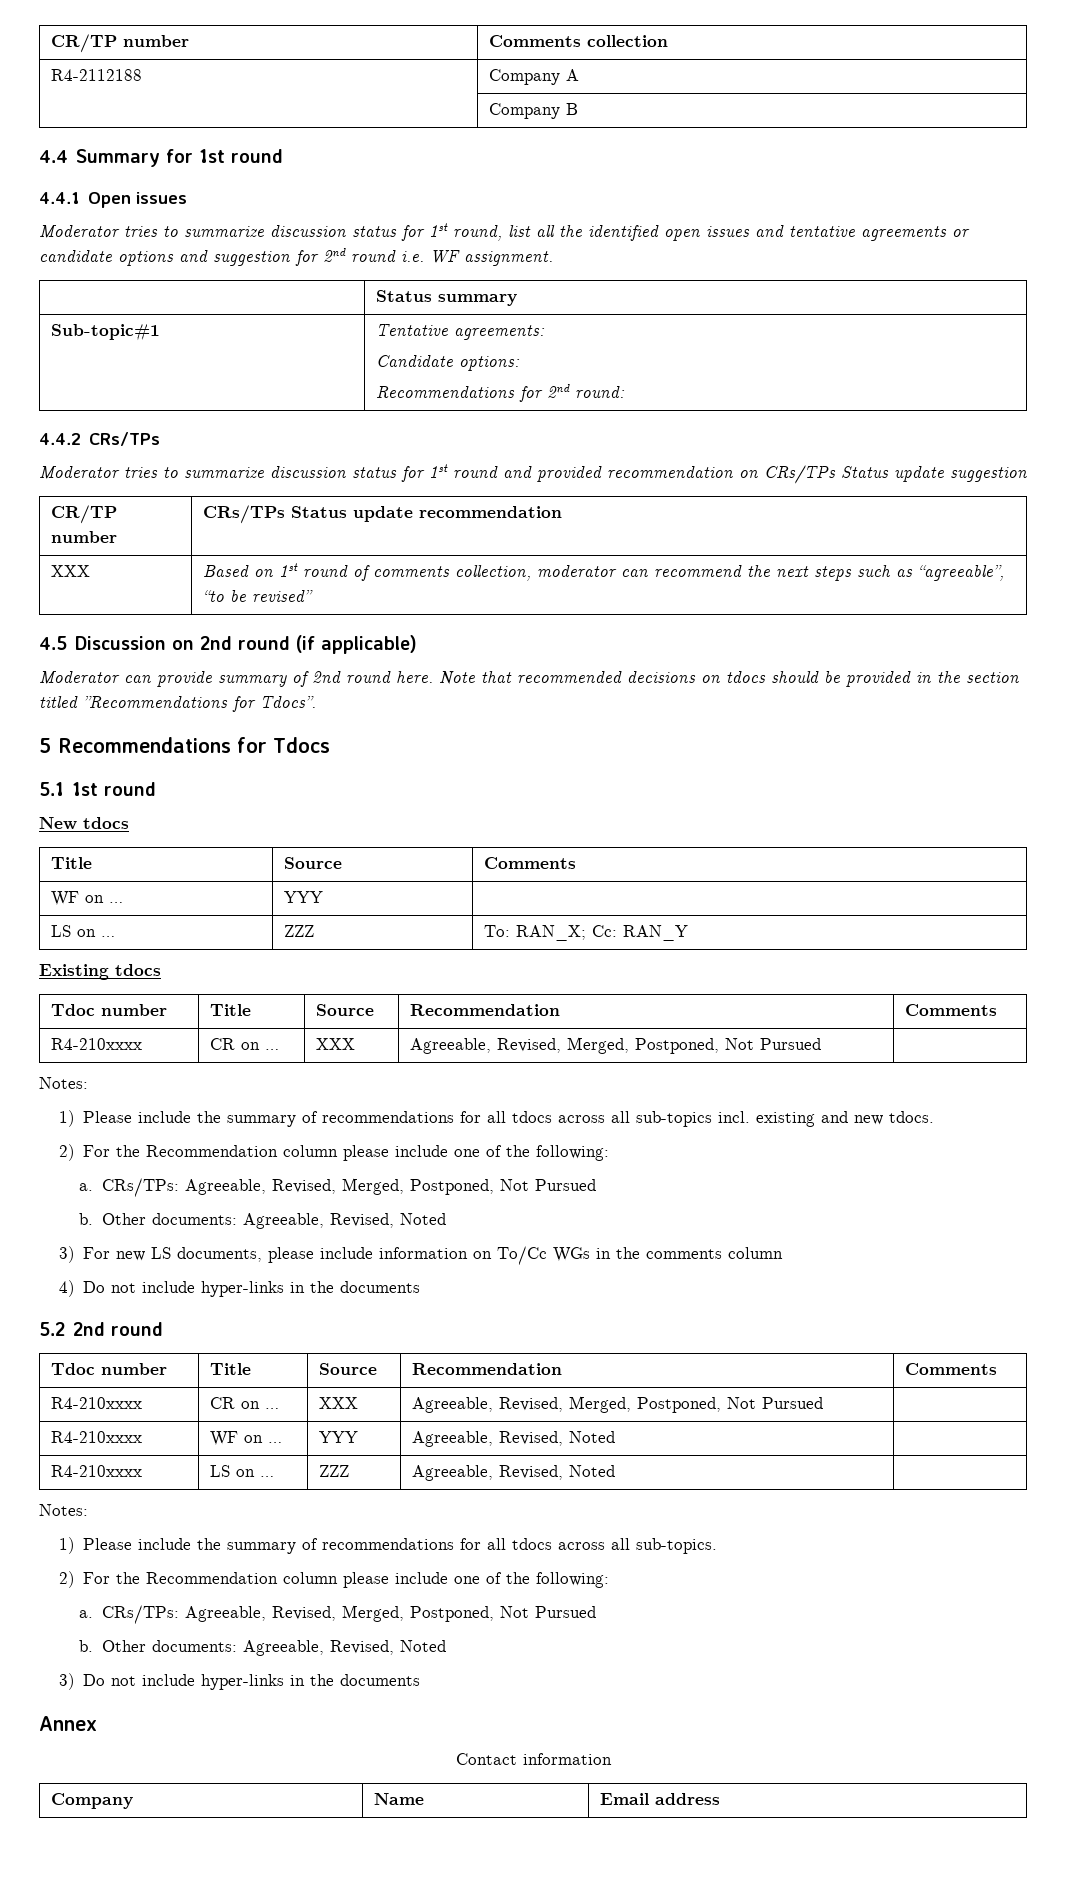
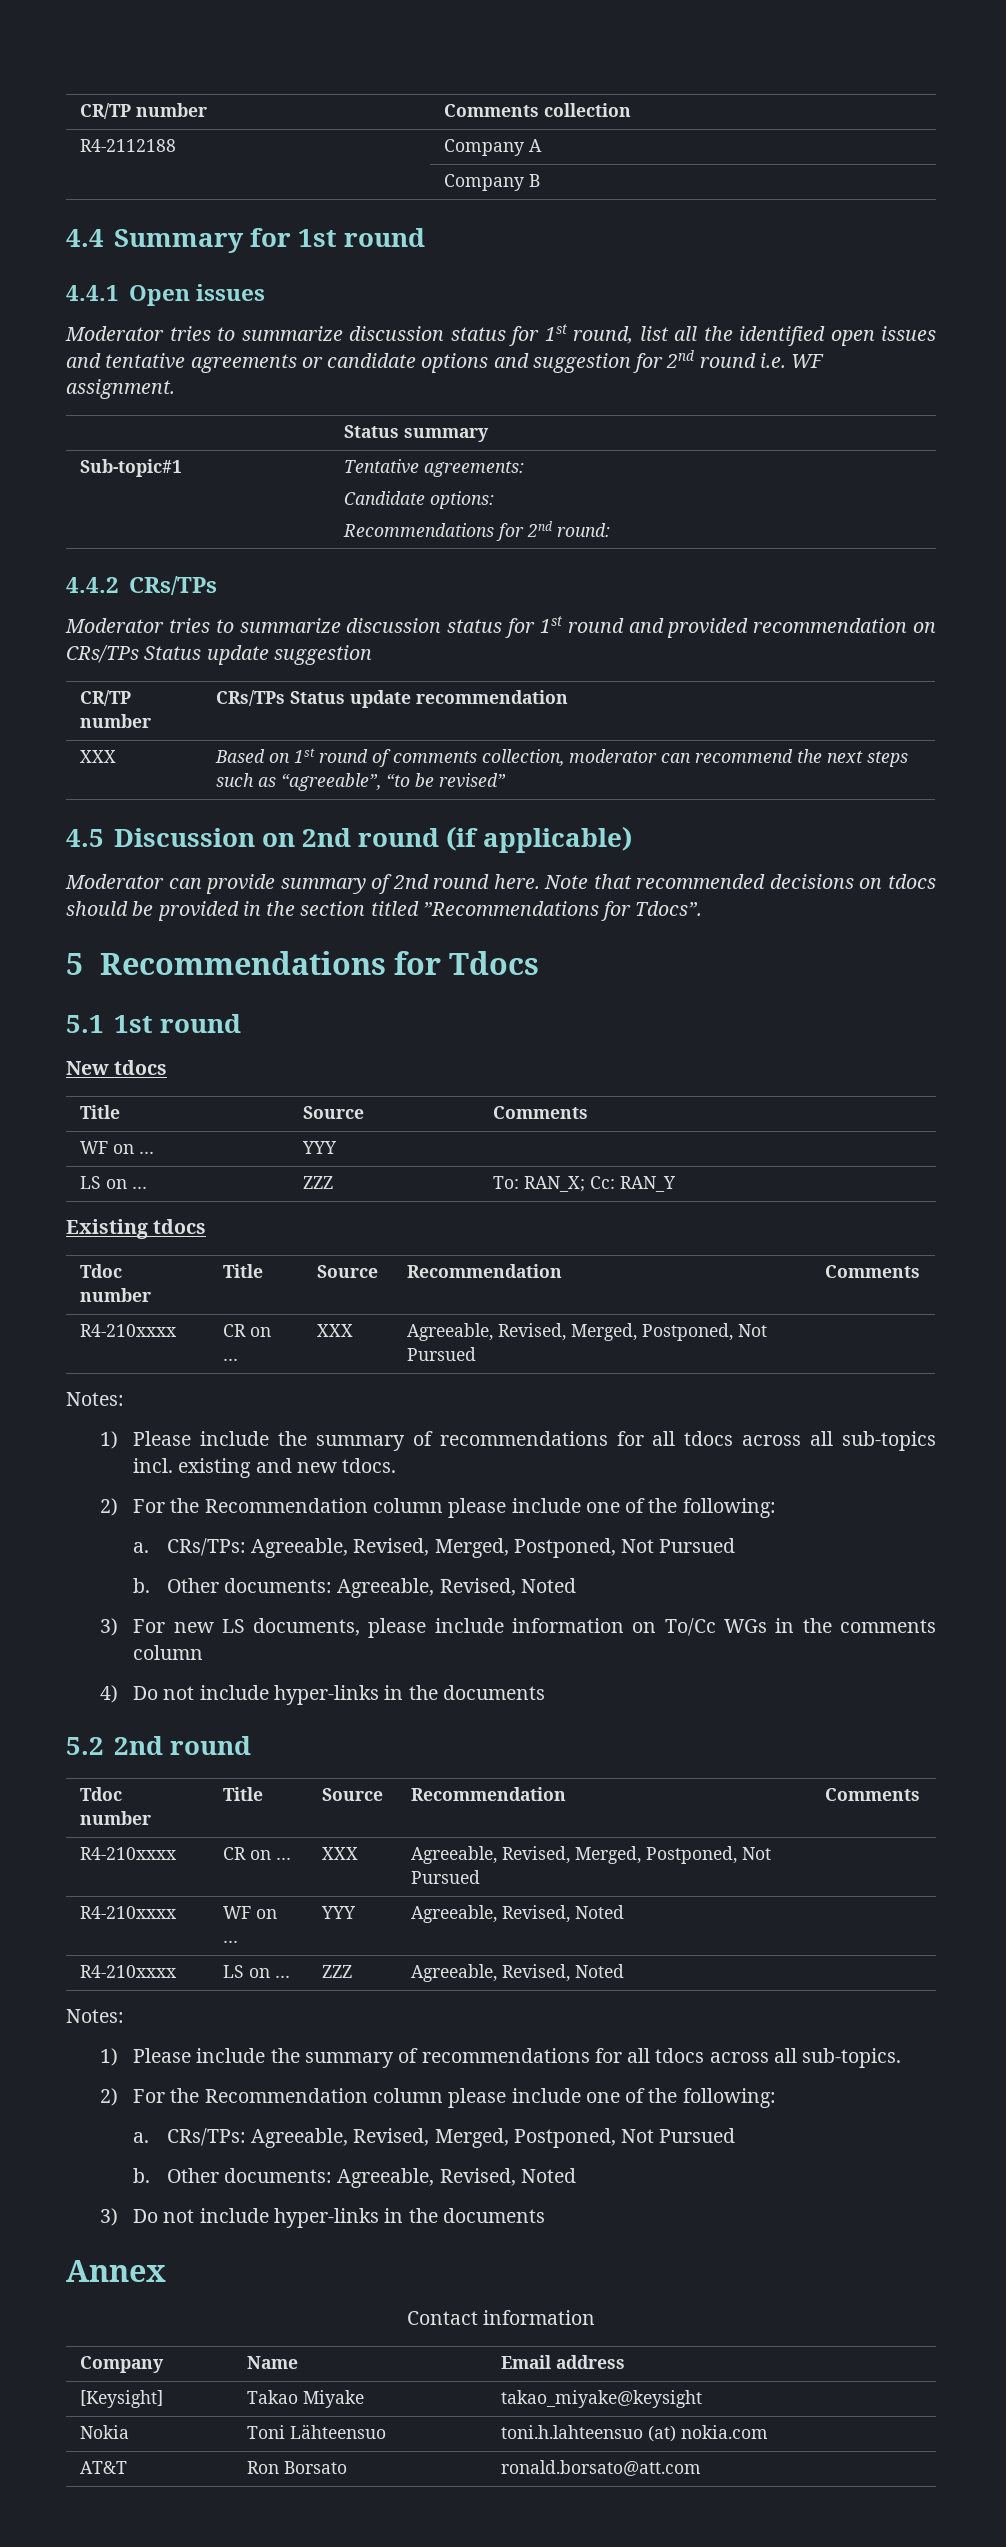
+ [Keysight] | Takao Miyake | takao_miyake@keysight
+ Nokia | Toni Lähteensuo | toni.h.lahteensuo (at) nokia.com
+ AT&T | Ron Borsato | ronald.borsato@att.com

